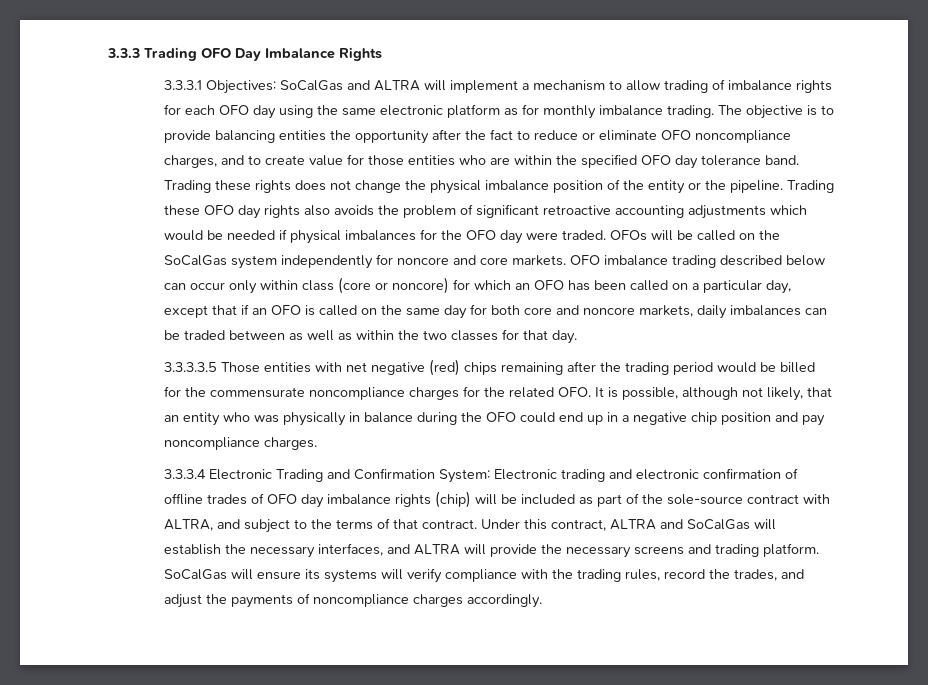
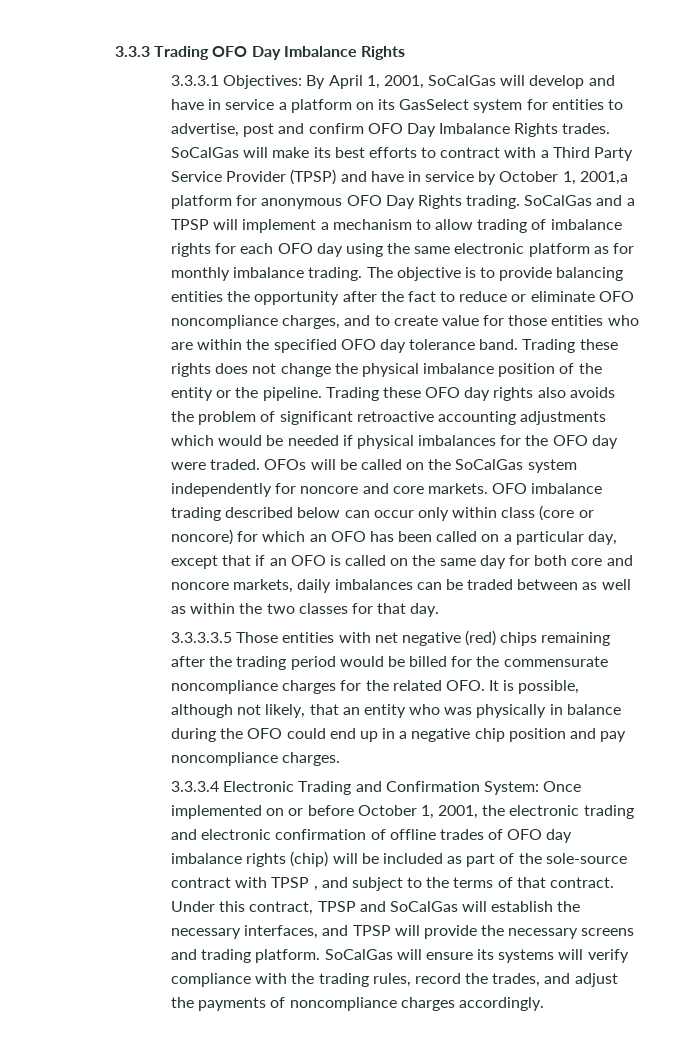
- 3.3.3.1 Objectives: SoCalGas and ALTRA will implement a mechanism to allow trading of imbalance rights for each OFO day using the same electronic platform as for monthly imbalance trading.
+ 3.3.3.1 Objectives: By April 1, 2001, SoCalGas will develop and have in service a platform on its GasSelect system for entities to advertise, post and confirm OFO Day Imbalance Rights trades. SoCalGas will make its best efforts to contract with a Third Party Service Provider (TPSP) and have in service by October 1, 2001,a platform for anonymous OFO Day Rights trading. SoCalGas and a TPSP will implement a mechanism to allow trading of imbalance rights for each OFO day using the same electronic platform as for monthly imbalance trading.
- 3.3.3.4 Electronic Trading and Confirmation System: Electronic trading and electronic confirmation of offline trades of OFO day imbalance rights (chip) will be included as part of the sole-source contract with ALTRA, and subject to the terms of that contract.
+ 3.3.3.4 Electronic Trading and Confirmation System: Once implemented on or before October 1, 2001, the electronic trading and electronic confirmation of offline trades of OFO day imbalance rights (chip) will be included as part of the sole-source contract with TPSP , and subject to the terms of that contract.
- Under this contract, ALTRA and SoCalGas will establish the necessary interfaces, and ALTRA will provide the necessary screens and trading platform.
+ Under this contract, TPSP and SoCalGas will establish the necessary interfaces, and TPSP will provide the necessary screens and trading platform.

